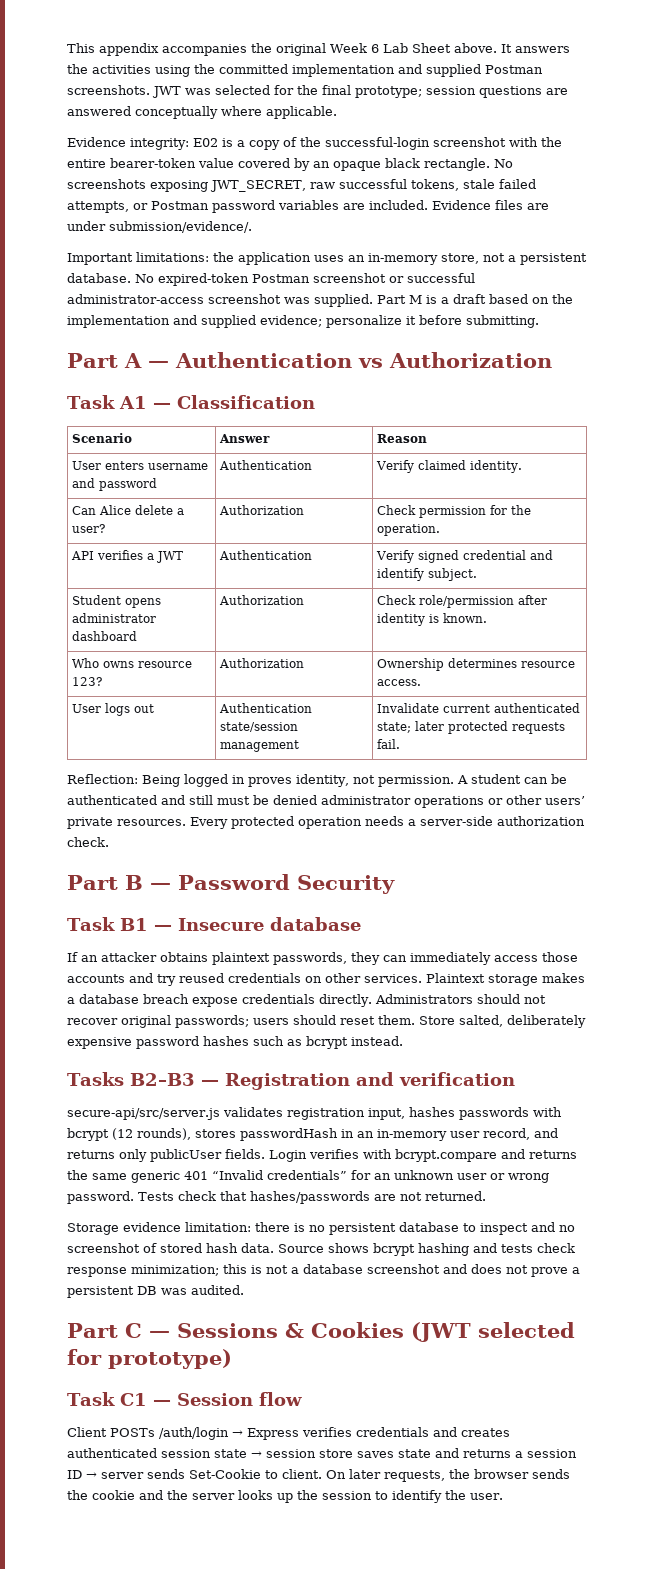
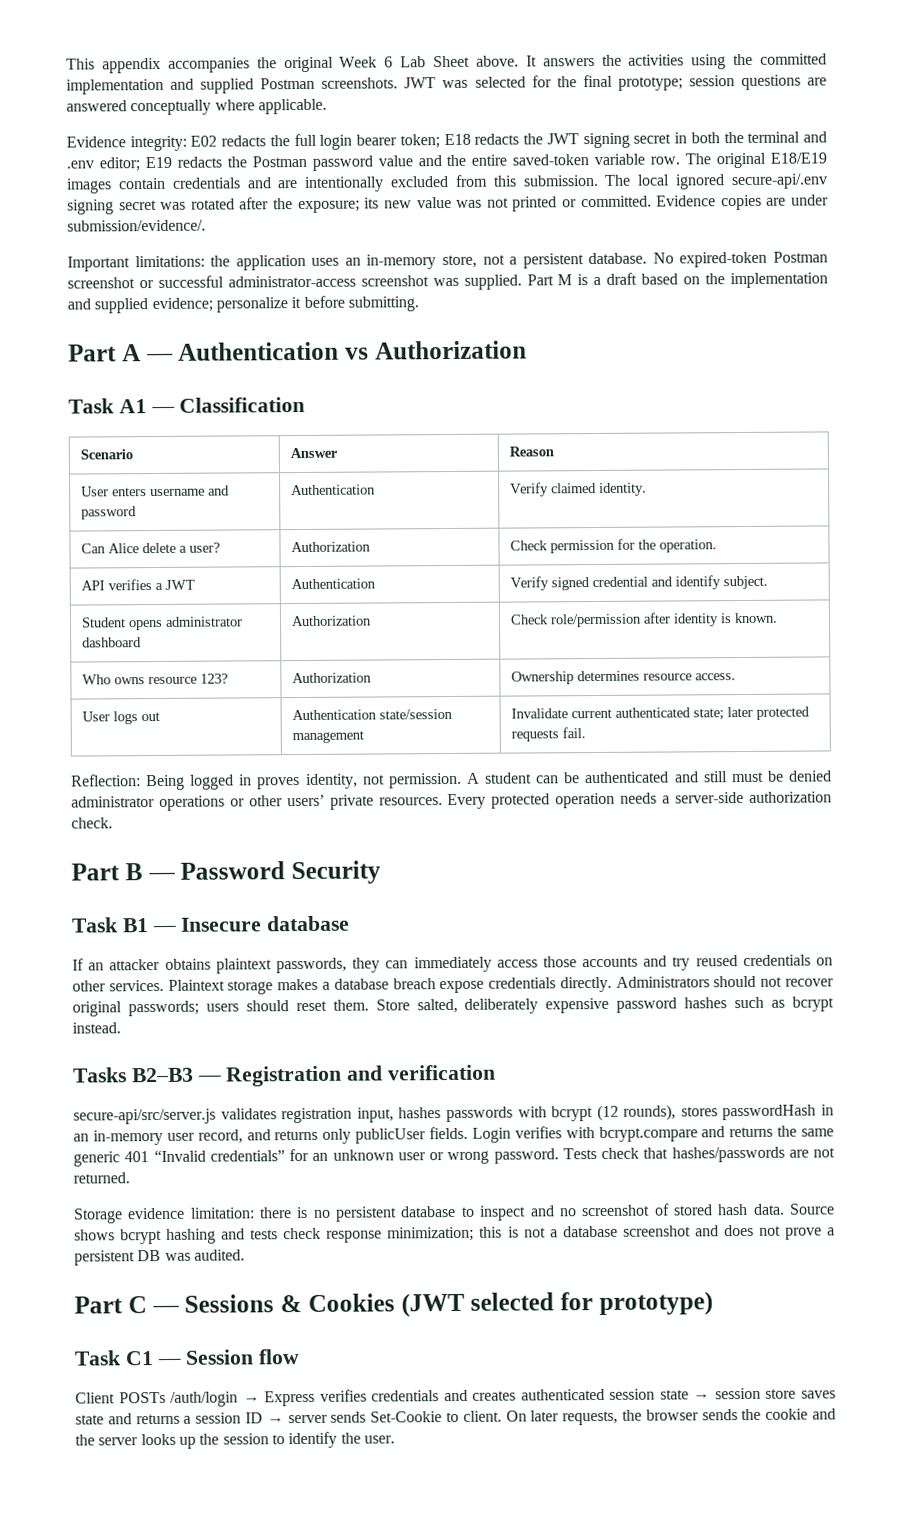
- Evidence integrity: E02 is a copy of the successful-login screenshot with the entire bearer-token value covered by an opaque black rectangle. No screenshots exposing JWT_SECRET, raw successful tokens, stale failed attempts, or Postman password variables are included. Evidence files are under submission/evidence/.
+ Evidence integrity: E02 redacts the full login bearer token; E18 redacts the JWT signing secret in both the terminal and .env editor; E19 redacts the Postman password value and the entire saved-token variable row. The original E18/E19 images contain credentials and are intentionally excluded from this submission. The local ignored secure-api/.env signing secret was rotated after the exposure; its new value was not printed or committed. Evidence copies are under submission/evidence/.

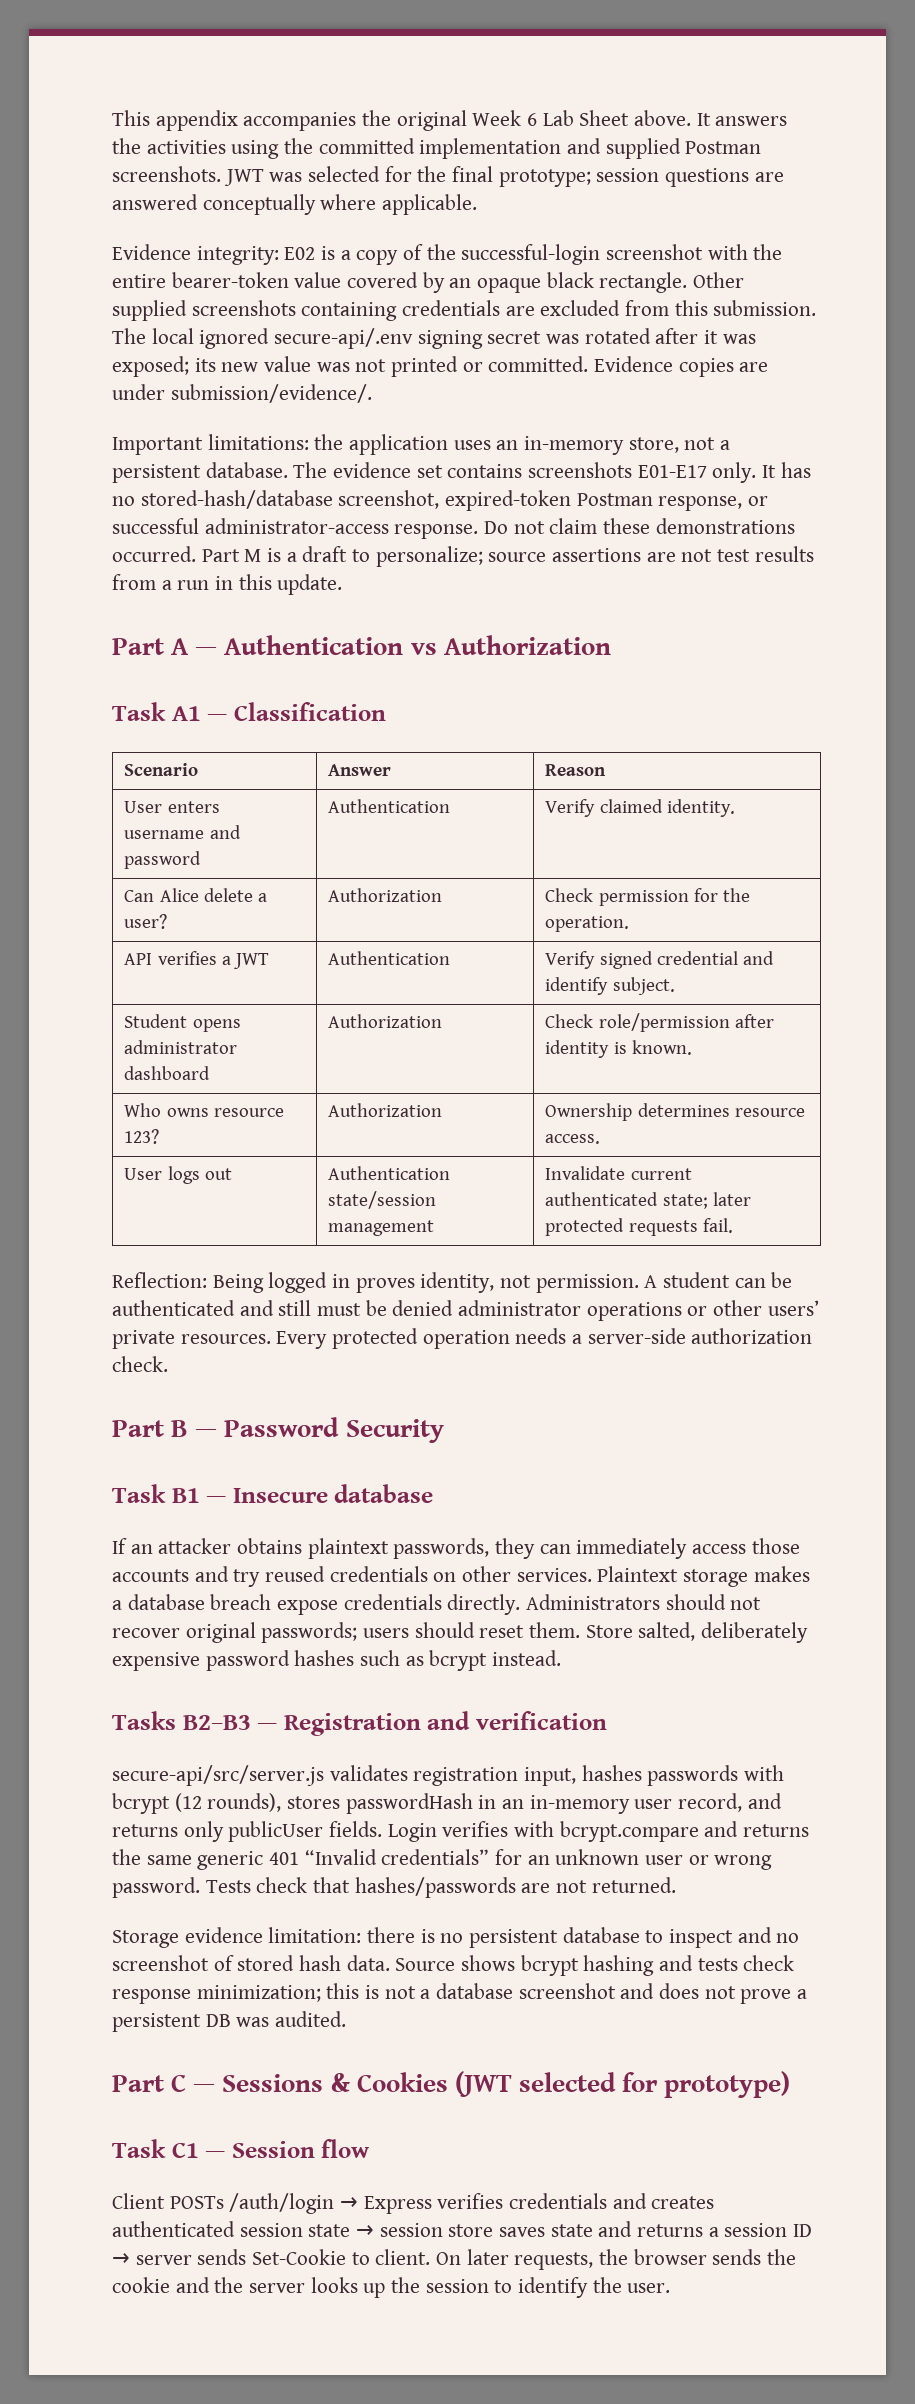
- Evidence integrity: E02 redacts the full login bearer token; E18 redacts the JWT signing secret in both the terminal and .env editor; E19 redacts the Postman password value and the entire saved-token variable row. The original E18/E19 images contain credentials and are intentionally excluded from this submission.
+ Evidence integrity: E02 is a copy of the successful-login screenshot with the entire bearer-token value covered by an opaque black rectangle. Other supplied screenshots containing credentials are excluded from this submission.
- The local ignored secure-api/.env signing secret was rotated after the exposure; its new value was not printed or committed.
+ The local ignored secure-api/.env signing secret was rotated after it was exposed; its new value was not printed or committed.
- No expired-token Postman screenshot or successful administrator-access screenshot was supplied.
+ The evidence set contains screenshots E01-E17 only. It has no stored-hash/database screenshot, expired-token Postman response, or successful administrator-access response. Do not claim these demonstrations occurred.
- Part M is a draft based on the implementation and supplied evidence; personalize it before submitting.
+ Part M is a draft to personalize; source assertions are not test results from a run in this update.

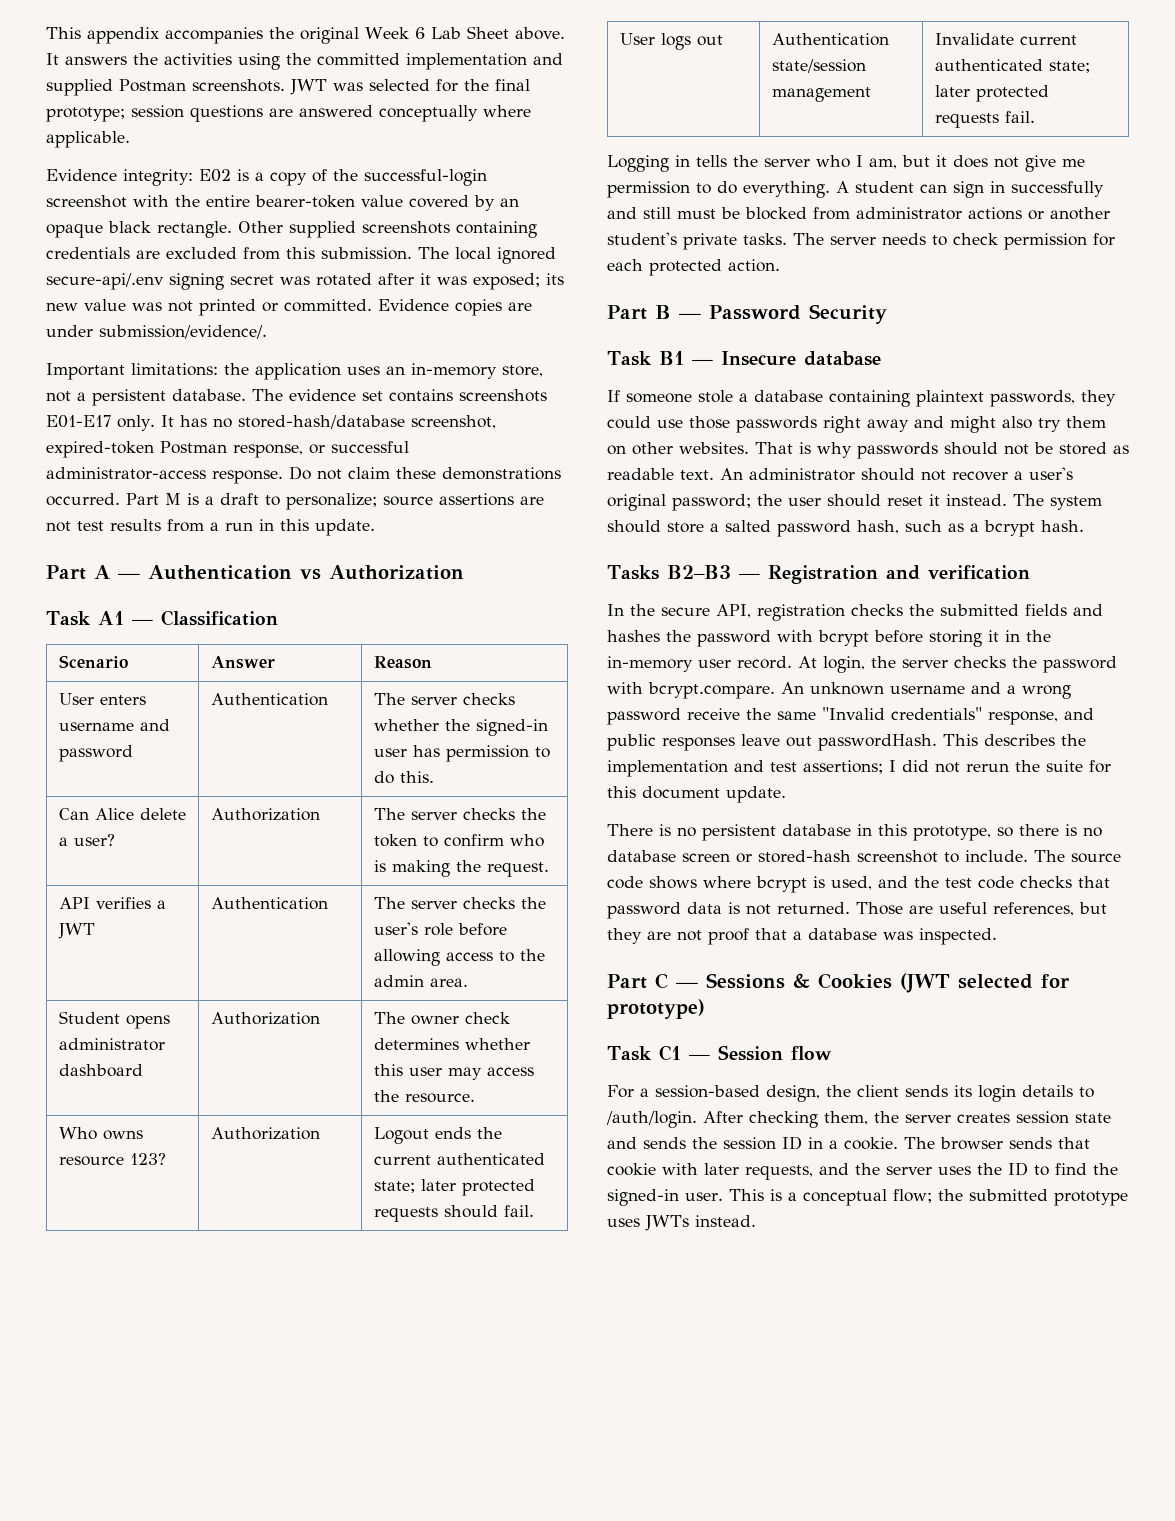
- User enters username and password | Authentication | Verify claimed identity.
+ User enters username and password | Authentication | The server checks whether the signed-in user has permission to do this.
- Can Alice delete a user? | Authorization | Check permission for the operation.
+ Can Alice delete a user? | Authorization | The server checks the token to confirm who is making the request.
- API verifies a JWT | Authentication | Verify signed credential and identify subject.
+ API verifies a JWT | Authentication | The server checks the user's role before allowing access to the admin area.
- Student opens administrator dashboard | Authorization | Check role/permission after identity is known.
+ Student opens administrator dashboard | Authorization | The owner check determines whether this user may access the resource.
- Who owns resource 123? | Authorization | Ownership determines resource access.
+ Who owns resource 123? | Authorization | Logout ends the current authenticated state; later protected requests should fail.
- Reflection: Being logged in proves identity, not permission. A student can be authenticated and still must be denied administrator operations or other users’ private resources. Every protected operation needs a server-side authorization check.
+ Logging in tells the server who I am, but it does not give me permission to do everything. A student can sign in successfully and still must be blocked from administrator actions or another student's private tasks. The server needs to check permission for each protected action.
- If an attacker obtains plaintext passwords, they can immediately access those accounts and try reused credentials on other services. Plaintext storage makes a database breach expose credentials directly. Administrators should not recover original passwords; users should reset them. Store salted, deliberately expensive password hashes such as bcrypt instead.
+ If someone stole a database containing plaintext passwords, they could use those passwords right away and might also try them on other websites. That is why passwords should not be stored as readable text. An administrator should not recover a user's original password; the user should reset it instead. The system should store a salted password hash, such as a bcrypt hash.
- secure-api/src/server.js validates registration input, hashes passwords with bcrypt (12 rounds), stores passwordHash in an in-memory user record, and returns only publicUser fields. Login verifies with bcrypt.compare and returns the same generic 401 “Invalid credentials” for an unknown user or wrong password. Tests check that hashes/passwords are not returned.
- Storage evidence limitation: there is no persistent database to inspect and no screenshot of stored hash data. Source shows bcrypt hashing and tests check response minimization; this is not a database screenshot and does not prove a persistent DB was audited.
+ In the secure API, registration checks the submitted fields and hashes the password with bcrypt before storing it in the in-memory user record. At login, the server checks the password with bcrypt.compare. An unknown username and a wrong password receive the same "Invalid credentials" response, and public responses leave out passwordHash. This describes the implementation and test assertions; I did not rerun the suite for this document update.
+ There is no persistent database in this prototype, so there is no database screen or stored-hash screenshot to include. The source code shows where bcrypt is used, and the test code checks that password data is not returned. Those are useful references, but they are not proof that a database was inspected.
- Client POSTs /auth/login → Express verifies credentials and creates authenticated session state → session store saves state and returns a session ID → server sends Set-Cookie to client. On later requests, the browser sends the cookie and the server looks up the session to identify the user.
+ For a session-based design, the client sends its login details to /auth/login. After checking them, the server creates session state and sends the session ID in a cookie. The browser sends that cookie with later requests, and the server uses the ID to find the signed-in user. This is a conceptual flow; the submitted prototype uses JWTs instead.

